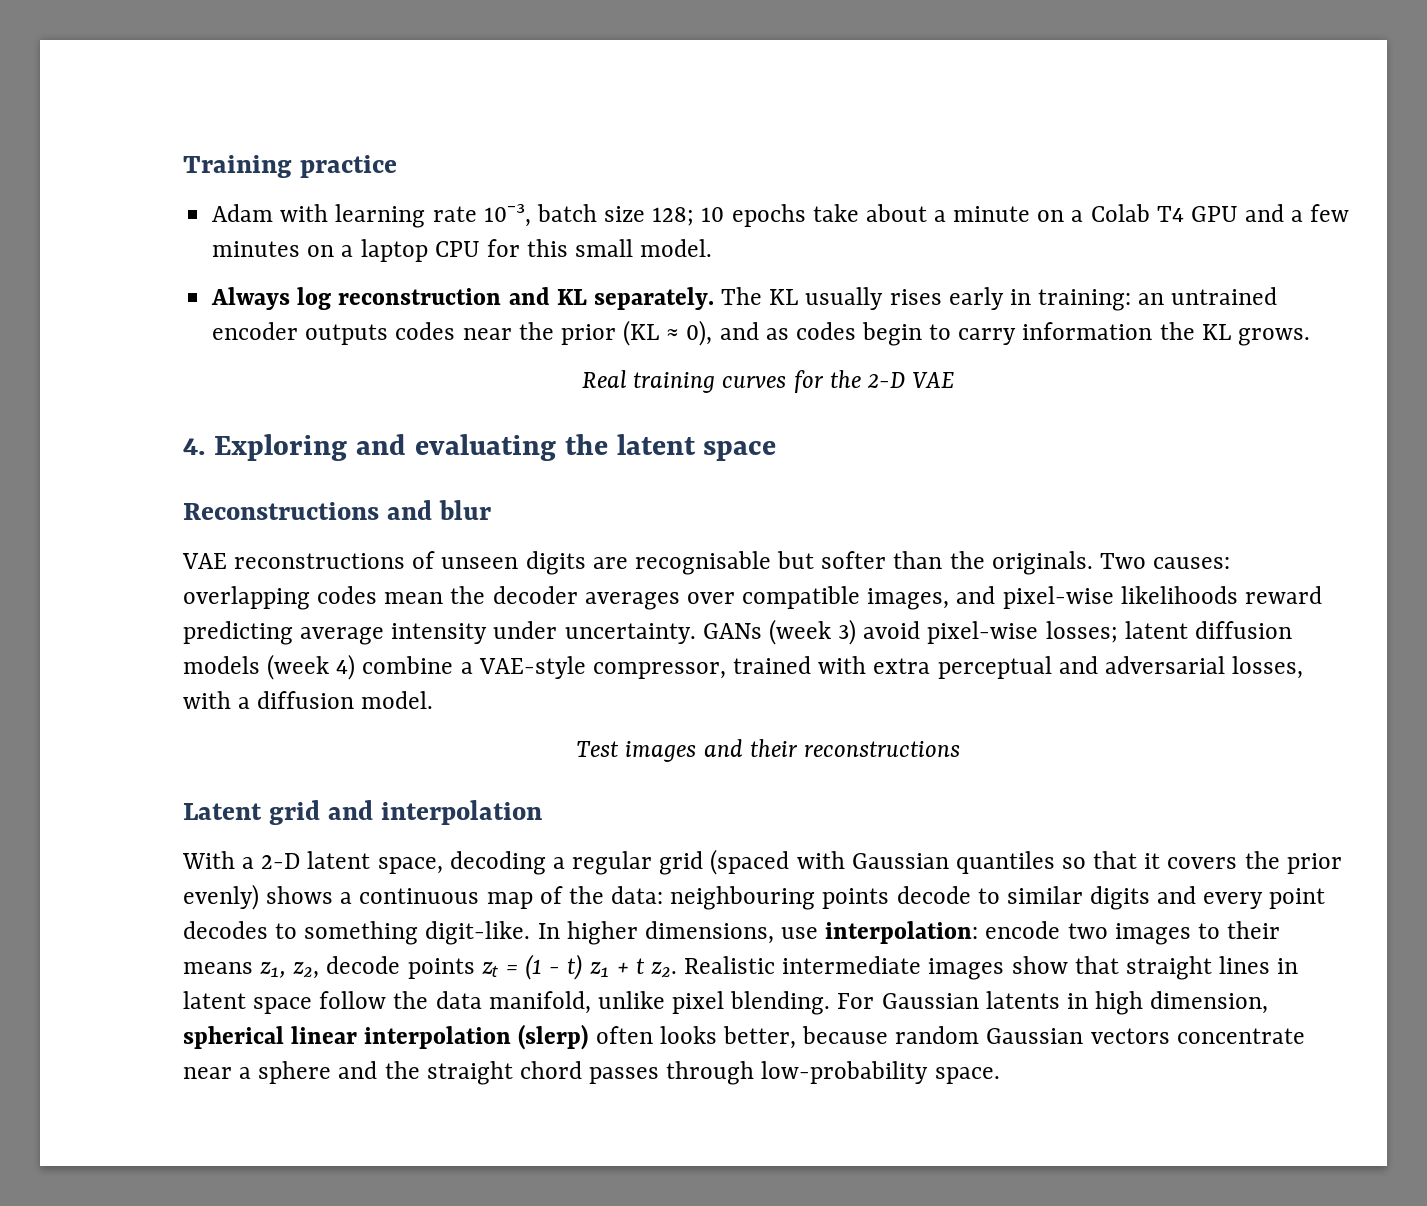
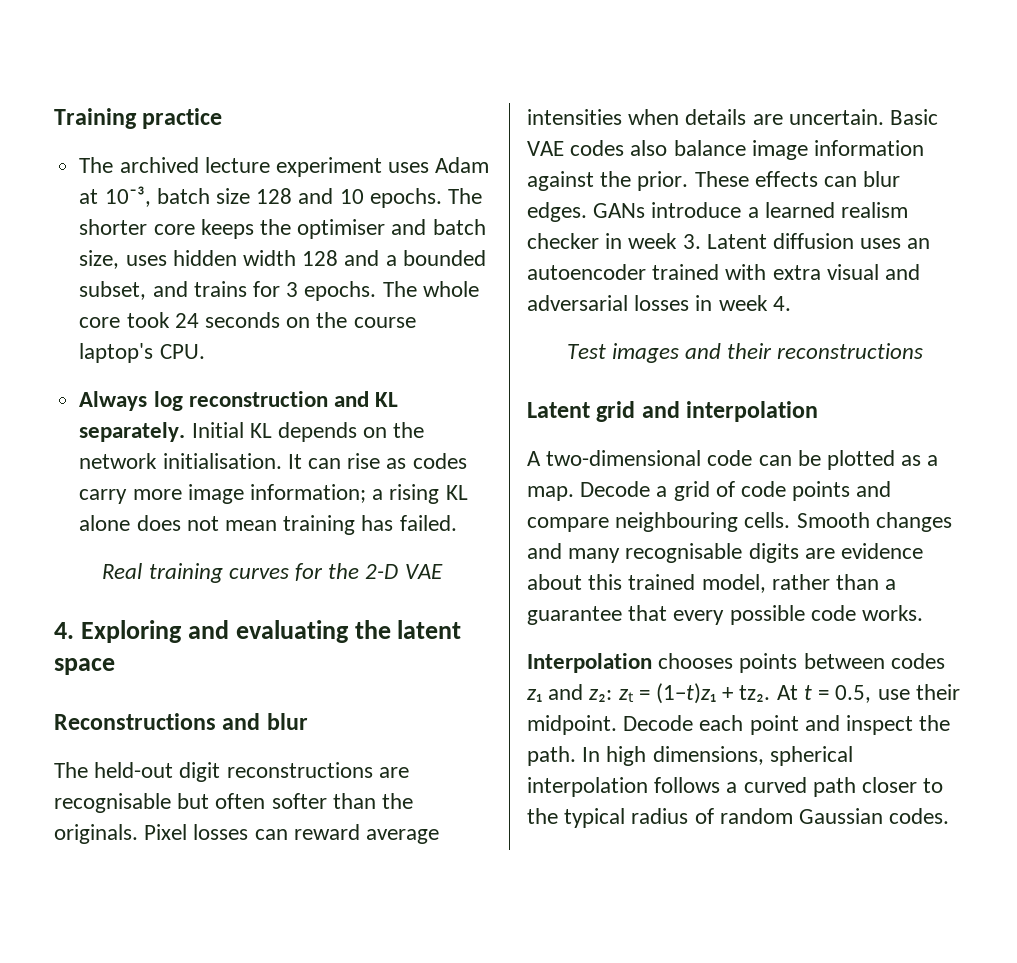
- Adam with learning rate 10⁻³, batch size 128; 10 epochs take about a minute on a Colab T4 GPU and a few minutes on a laptop CPU for this small model.
+ The archived lecture experiment uses Adam at 10⁻³, batch size 128 and 10 epochs. The shorter core keeps the optimiser and batch size, uses hidden width 128 and a bounded subset, and trains for 3 epochs. The whole core took 24 seconds on the course laptop's CPU.
- The KL usually rises early in training: an untrained encoder outputs codes near the prior (KL ≈ 0), and as codes begin to carry information the KL grows.
+ Initial KL depends on the network initialisation. It can rise as codes carry more image information; a rising KL alone does not mean training has failed.
- VAE reconstructions of unseen digits are recognisable but softer than the originals.
+ The held-out digit reconstructions are recognisable but often softer than the originals.
- Two causes: overlapping codes mean the decoder averages over compatible images, and pixel-wise likelihoods reward predicting average intensity under uncertainty. GANs (week 3) avoid pixel-wise losses; latent diffusion models (week 4) combine a VAE-style compressor, trained with extra perceptual and adversarial losses, with a diffusion model.
+ Pixel losses can reward average intensities when details are uncertain. Basic VAE codes also balance image information against the prior. These effects can blur edges. GANs introduce a learned realism checker in week 3. Latent diffusion uses an autoencoder trained with extra visual and adversarial losses in week 4.
- With a 2-D latent space, decoding a regular grid (spaced with Gaussian quantiles so that it covers the prior evenly) shows a continuous map of the data: neighbouring points decode to similar digits and every point decodes to something digit-like. In higher dimensions, use interpolation: encode two images to their means z₁, z₂, decode points zₜ = (1 - t) z₁ + t z₂. Realistic intermediate images show that straight lines in latent space follow the data manifold, unlike pixel blending. For Gaussian latents in high dimension, spherical linear interpolation (slerp) often looks better, because random Gaussian vectors concentrate near a sphere and the straight chord passes through low-probability space.
+ A two-dimensional code can be plotted as a map. Decode a grid of code points and compare neighbouring cells. Smooth changes and many recognisable digits are evidence about this trained model, rather than a guarantee that every possible code works.
+ Interpolation chooses points between codes z₁ and z₂: zₜ = (1−t)z₁ + tz₂. At t = 0.5, use their midpoint. Decode each point and inspect the path. In high dimensions, spherical interpolation follows a curved path closer to the typical radius of random Gaussian codes.

